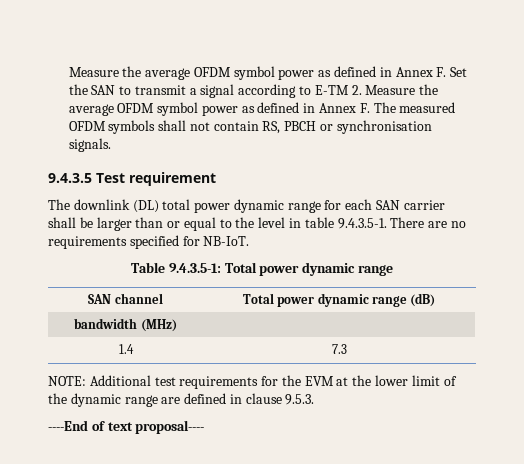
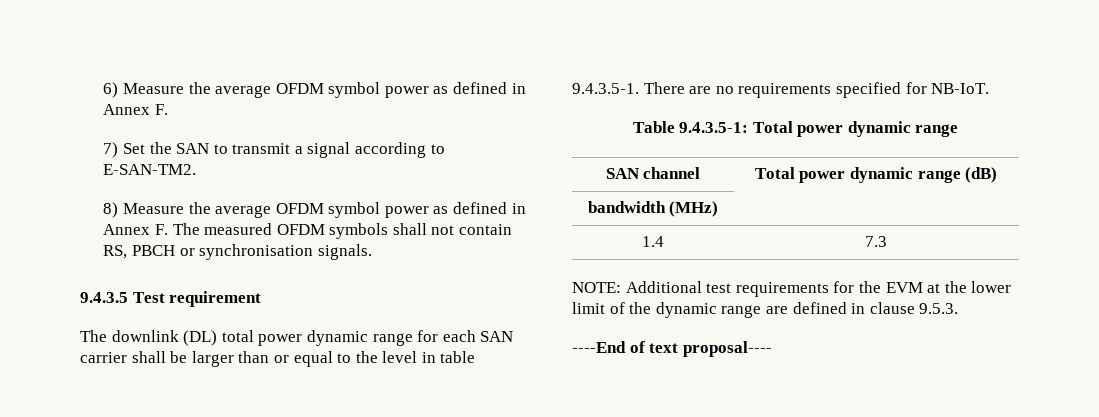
- Measure the average OFDM symbol power as defined in Annex F. Set the SAN to transmit a signal according to E-TM 2. Measure the average OFDM symbol power as defined in Annex F. The measured OFDM symbols shall not contain RS, PBCH or synchronisation signals.
+ 6) Measure the average OFDM symbol power as defined in Annex F.
+ 7) Set the SAN to transmit a signal according to E-SAN-TM2.
+ 8) Measure the average OFDM symbol power as defined in Annex F. The measured OFDM symbols shall not contain RS, PBCH or synchronisation signals.

